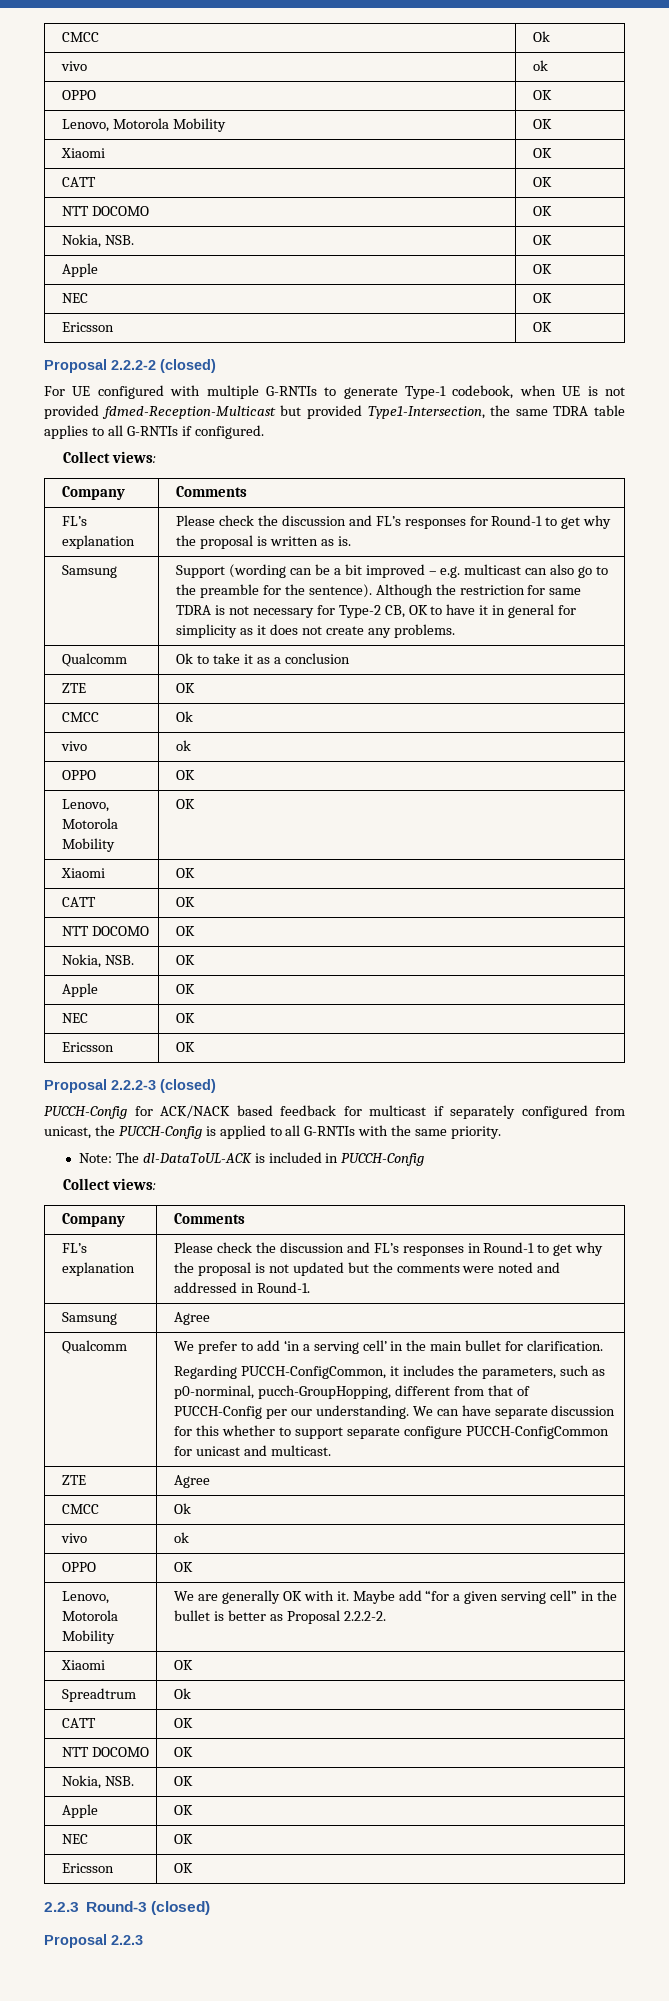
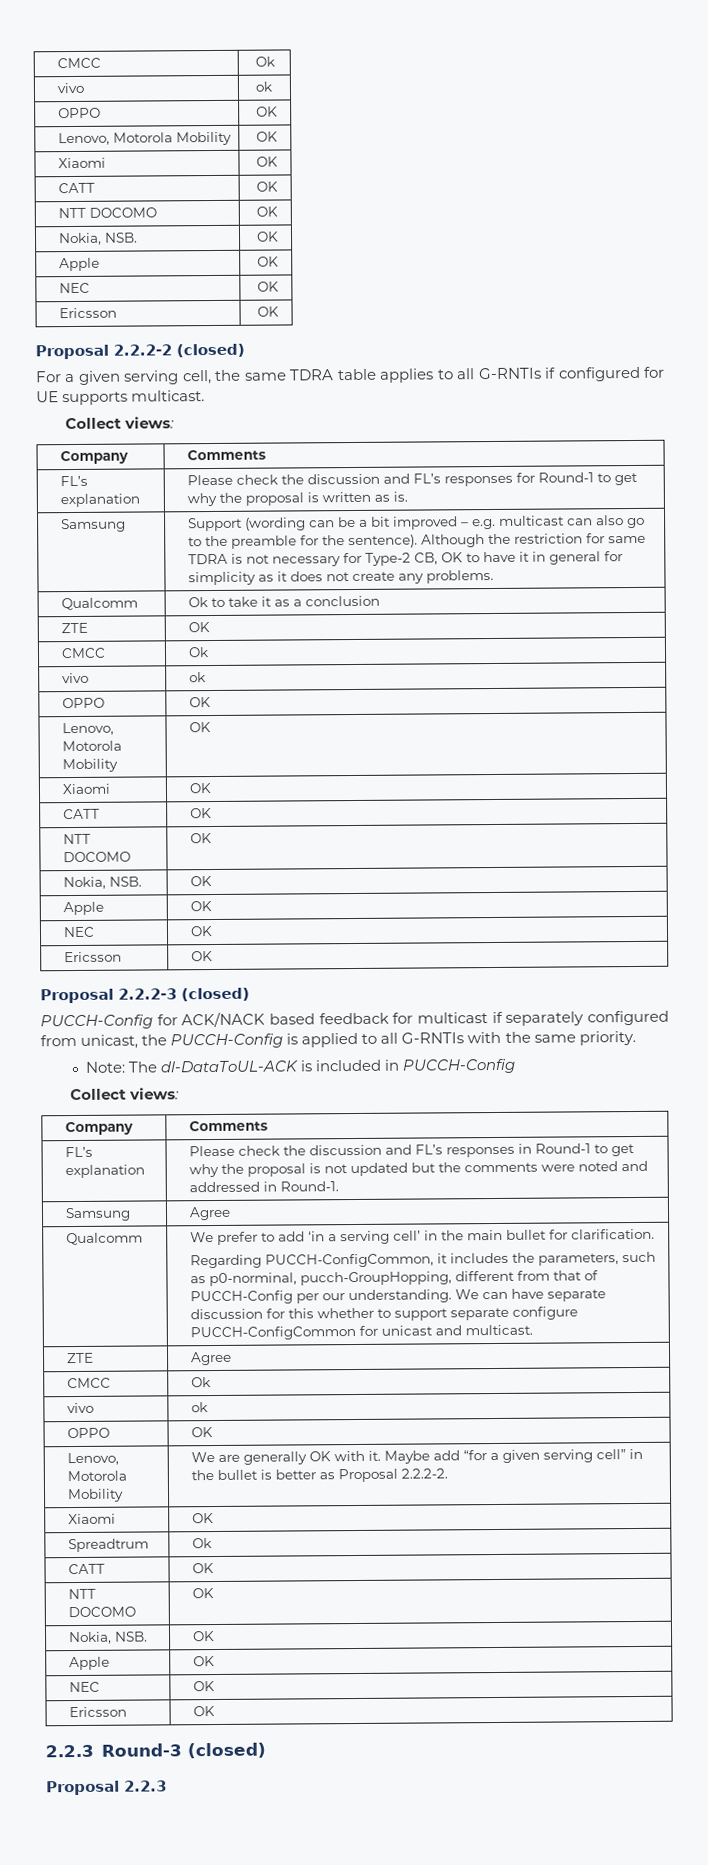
- For UE configured with multiple G-RNTIs to generate Type-1 codebook, when UE is not provided fdmed-Reception-Multicast but provided Type1-Intersection, the same TDRA table applies to all G-RNTIs if configured.
+ For a given serving cell, the same TDRA table applies to all G-RNTIs if configured for UE supports multicast.

